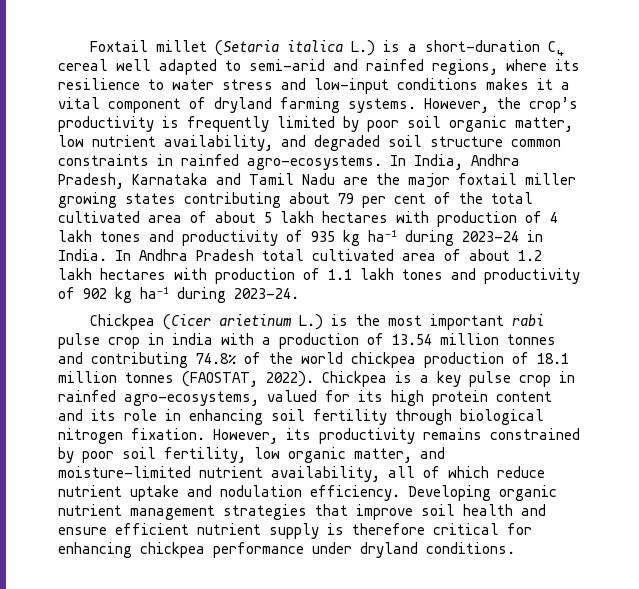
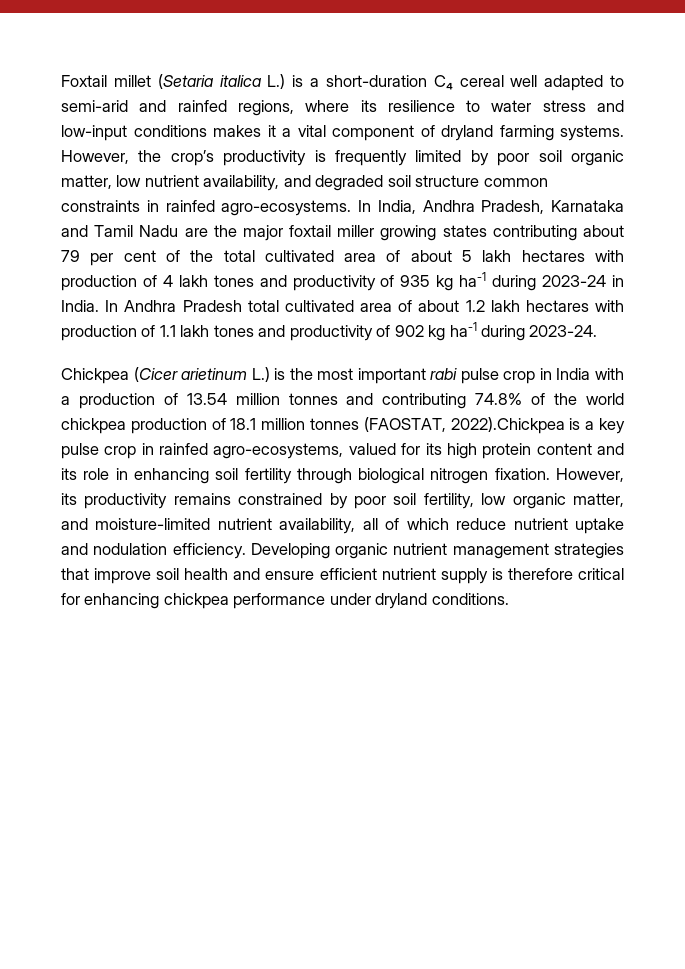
- Chickpea (Cicer arietinum L.) is the most important rabi pulse crop in india with a production of 13.54 million tonnes and contributing 74.8% of the world chickpea production of 18.1 million tonnes (FAOSTAT, 2022). Chickpea is a key pulse crop in rainfed agro-ecosystems, valued for its high protein content and its role in enhancing soil fertility through biological nitrogen fixation.
+ Chickpea (Cicer arietinum L.) is the most important rabi pulse crop in India with a production of 13.54 million tonnes and contributing 74.8% of the world chickpea production of 18.1 million tonnes (FAOSTAT, 2022).Chickpea is a key pulse crop in rainfed agro-ecosystems, valued for its high protein content and its role in enhancing soil fertility through biological nitrogen fixation.

